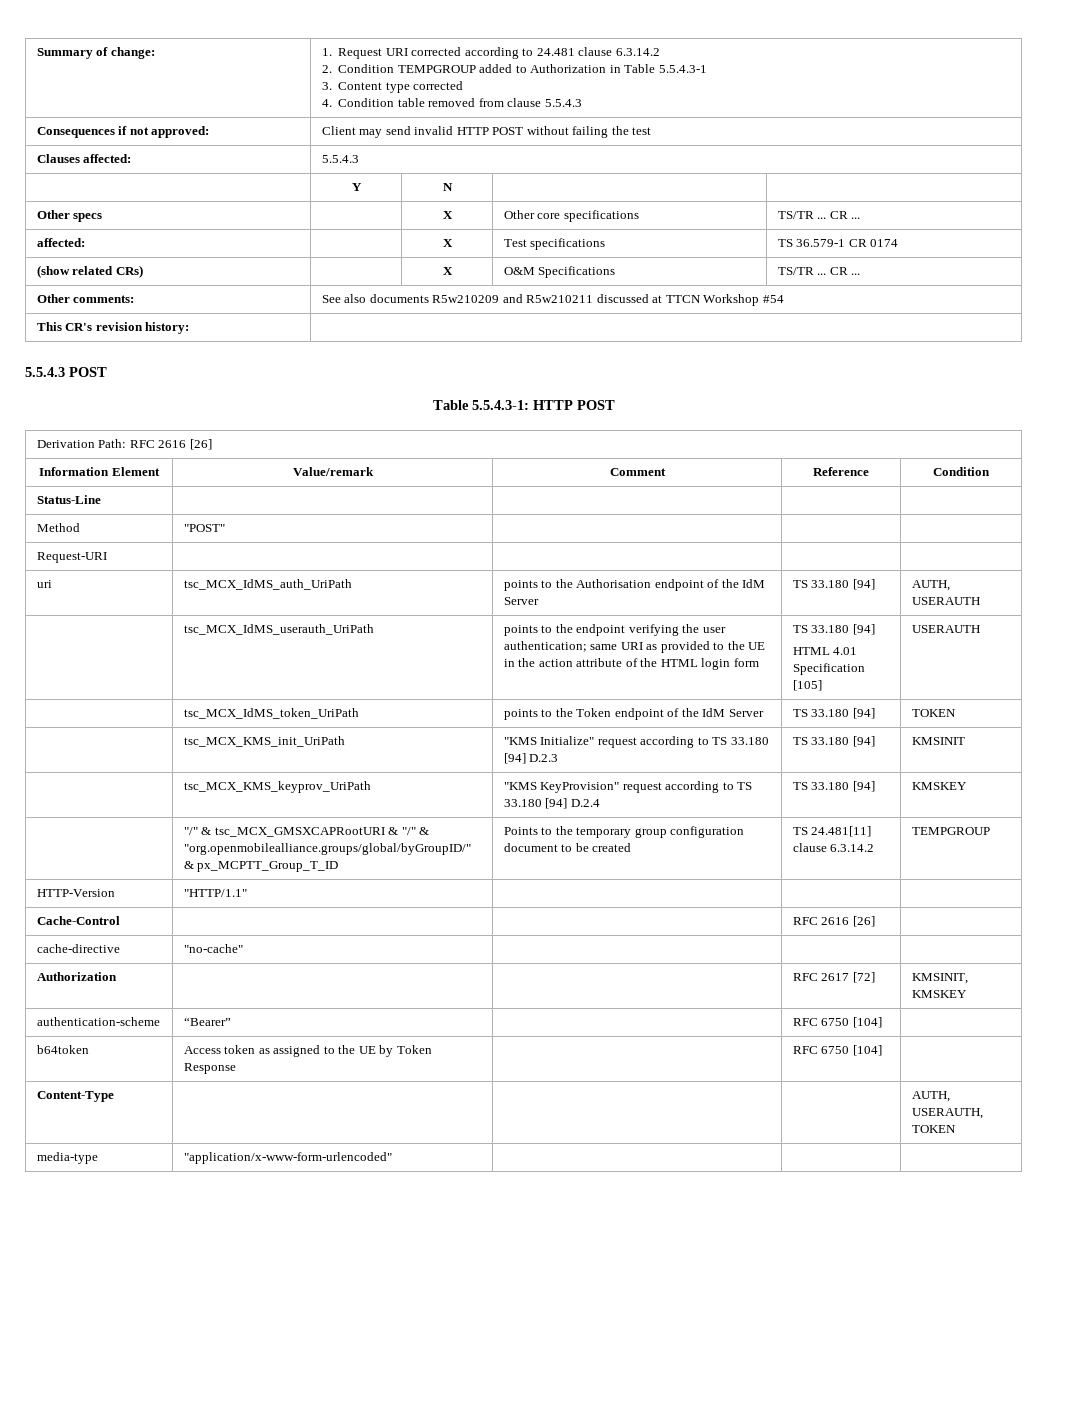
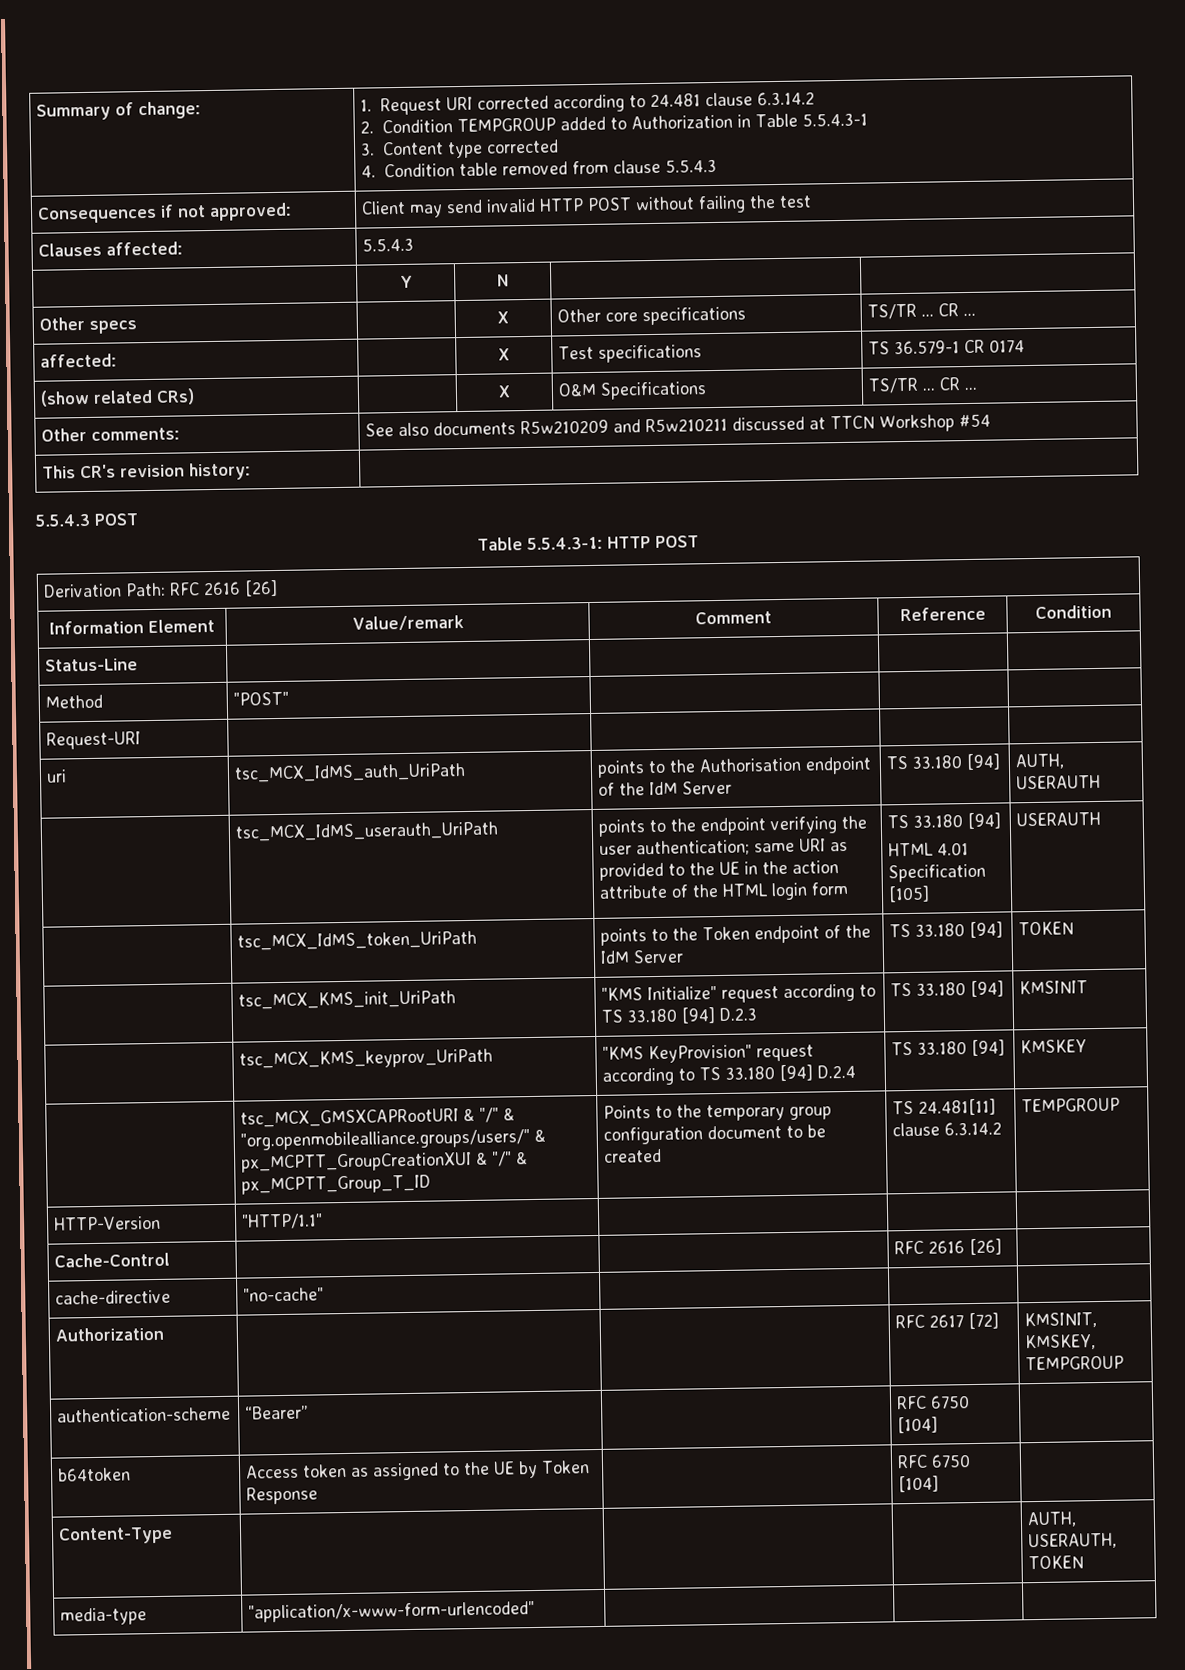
- | "/" & tsc_MCX_GMSXCAPRootURI & "/" & "org.openmobilealliance.groups/global/byGroupID/" & px_MCPTT_Group_T_ID | Points to the temporary group configuration document to be created | TS 24.481[11] clause 6.3.14.2 | TEMPGROUP
+ | tsc_MCX_GMSXCAPRootURI & "/" & "org.openmobilealliance.groups/users/" & px_MCPTT_GroupCreationXUI & "/" & px_MCPTT_Group_T_ID | Points to the temporary group configuration document to be created | TS 24.481[11] clause 6.3.14.2 | TEMPGROUP
- Authorization | | | RFC 2617 [72] | KMSINIT, KMSKEY
+ Authorization | | | RFC 2617 [72] | KMSINIT, KMSKEY, TEMPGROUP

